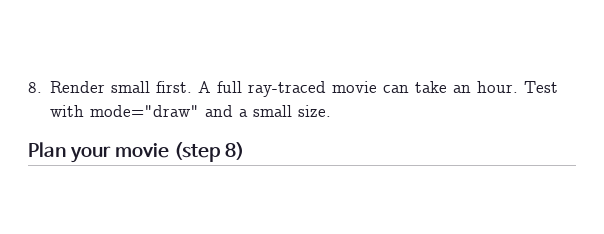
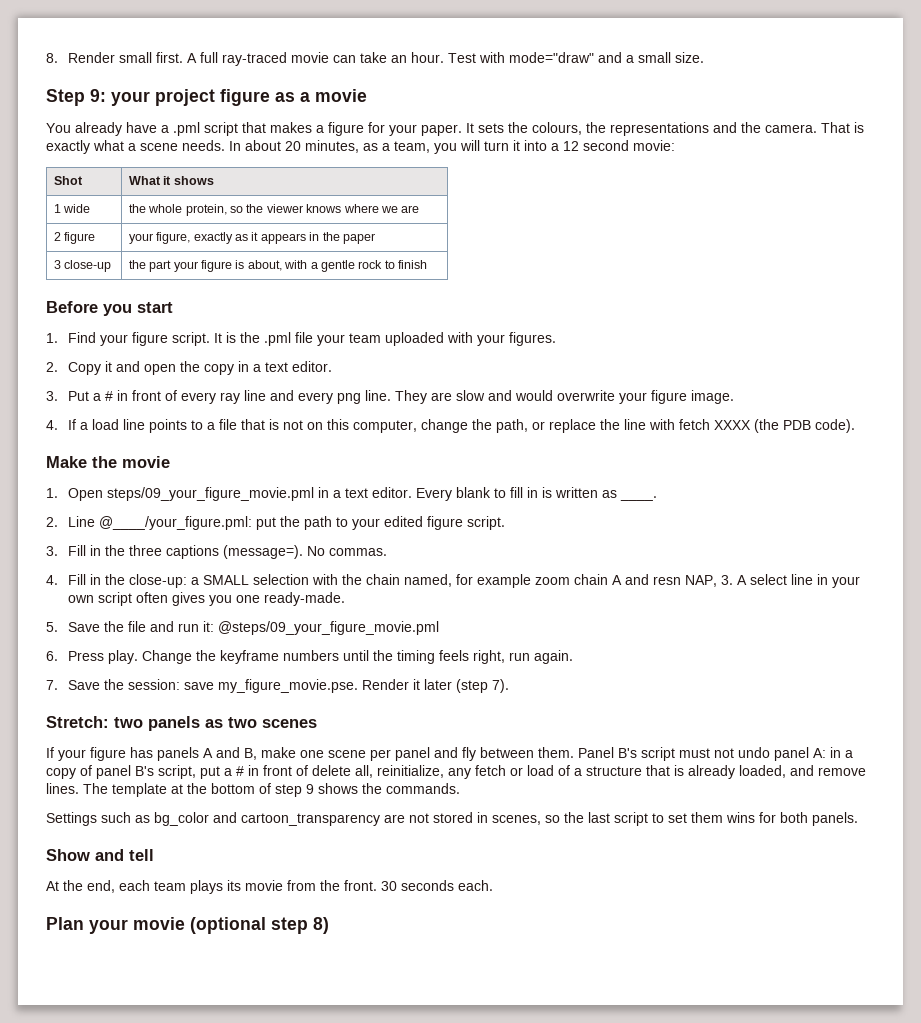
+ Step 9: your project figure as a movie
+ You already have a .pml script that makes a figure for your paper. It sets the colours, the representations and the camera. That is exactly what a scene needs. In about 20 minutes, as a team, you will turn it into a 12 second movie:
+ Shot | What it shows
+ 1 wide | the whole protein, so the viewer knows where we are
+ 2 figure | your figure, exactly as it appears in the paper
+ 3 close-up | the part your figure is about, with a gentle rock to finish
+ Before you start
+ 1. Find your figure script. It is the .pml file your team uploaded with your figures.
+ 2. Copy it and open the copy in a text editor.
+ 3. Put a # in front of every ray line and every png line. They are slow and would overwrite your figure image.
+ 4. If a load line points to a file that is not on this computer, change the path, or replace the line with fetch XXXX (the PDB code).
+ Make the movie
+ 1. Open steps/09_your_figure_movie.pml in a text editor. Every blank to fill in is written as ____.
+ 2. Line @____/your_figure.pml: put the path to your edited figure script.
+ 3. Fill in the three captions (message=). No commas.
+ 4. Fill in the close-up: a SMALL selection with the chain named, for example zoom chain A and resn NAP, 3. A select line in your own script often gives you one ready-made.
+ 5. Save the file and run it: @steps/09_your_figure_movie.pml
+ 6. Press play. Change the keyframe numbers until the timing feels right, run again.
+ 7. Save the session: save my_figure_movie.pse. Render it later (step 7).
+ Stretch: two panels as two scenes
+ If your figure has panels A and B, make one scene per panel and fly between them. Panel B's script must not undo panel A: in a copy of panel B's script, put a # in front of delete all, reinitialize, any fetch or load of a structure that is already loaded, and remove lines. The template at the bottom of step 9 shows the commands.
+ Settings such as bg_color and cartoon_transparency are not stored in scenes, so the last script to set them wins for both panels.
+ Show and tell
+ At the end, each team plays its movie from the front. 30 seconds each.
- Plan your movie (step 8)
+ Plan your movie (optional step 8)

